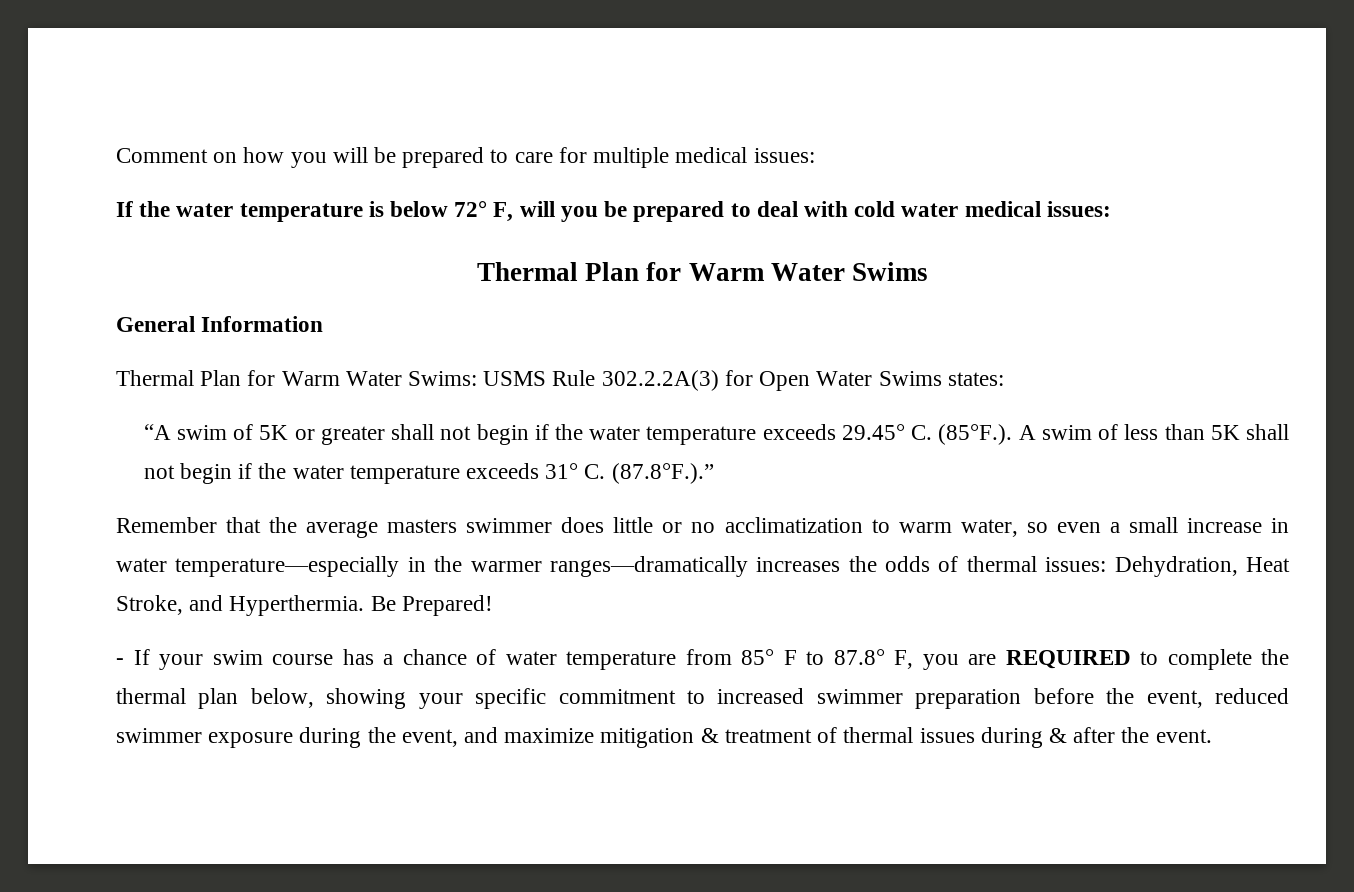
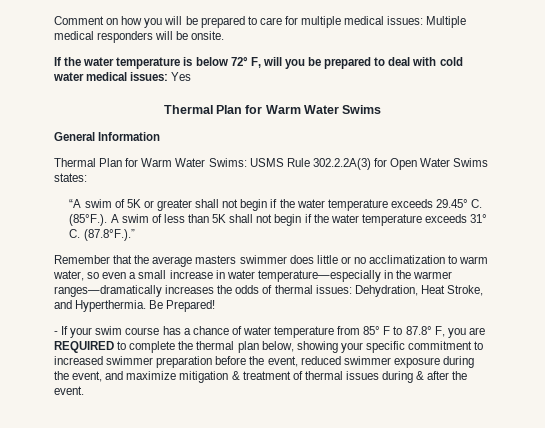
- Comment on how you will be prepared to care for multiple medical issues:
+ Comment on how you will be prepared to care for multiple medical issues: Multiple medical responders will be onsite.
- If the water temperature is below 72° F, will you be prepared to deal with cold water medical issues:
+ If the water temperature is below 72° F, will you be prepared to deal with cold water medical issues: Yes

